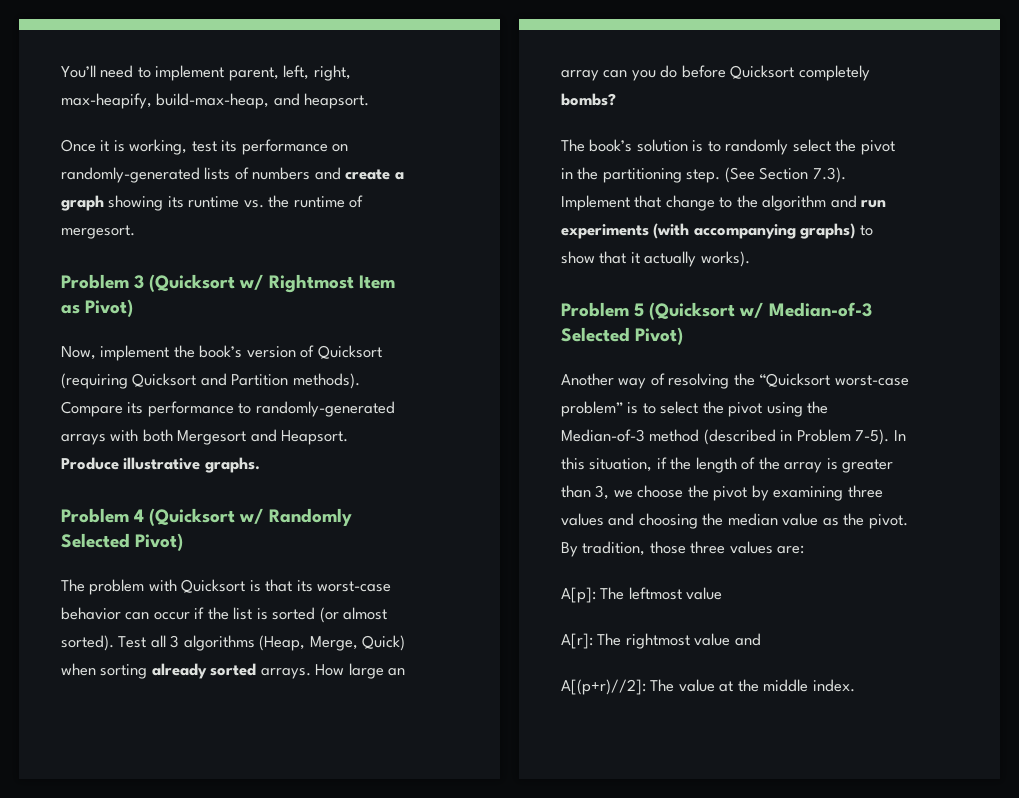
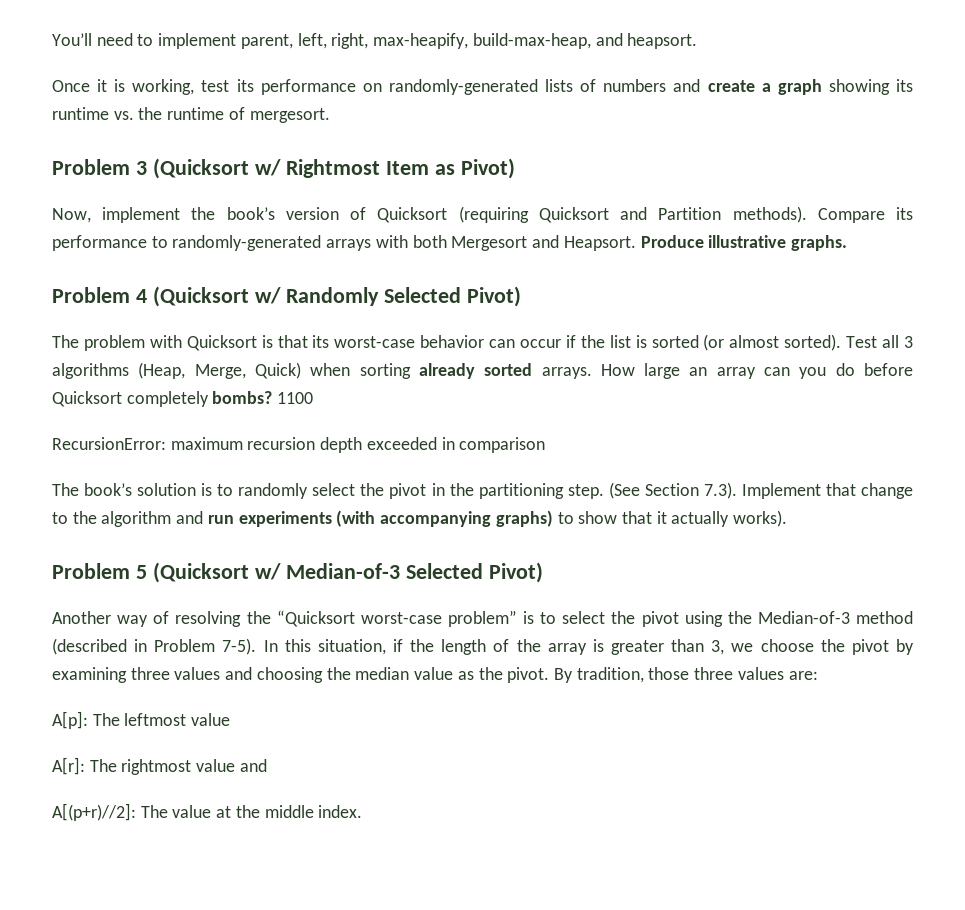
+ 1100
+ RecursionError: maximum recursion depth exceeded in comparison

